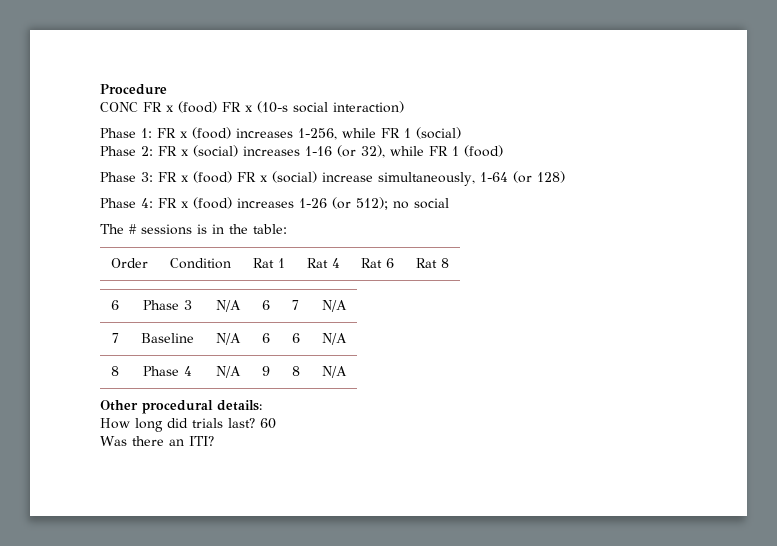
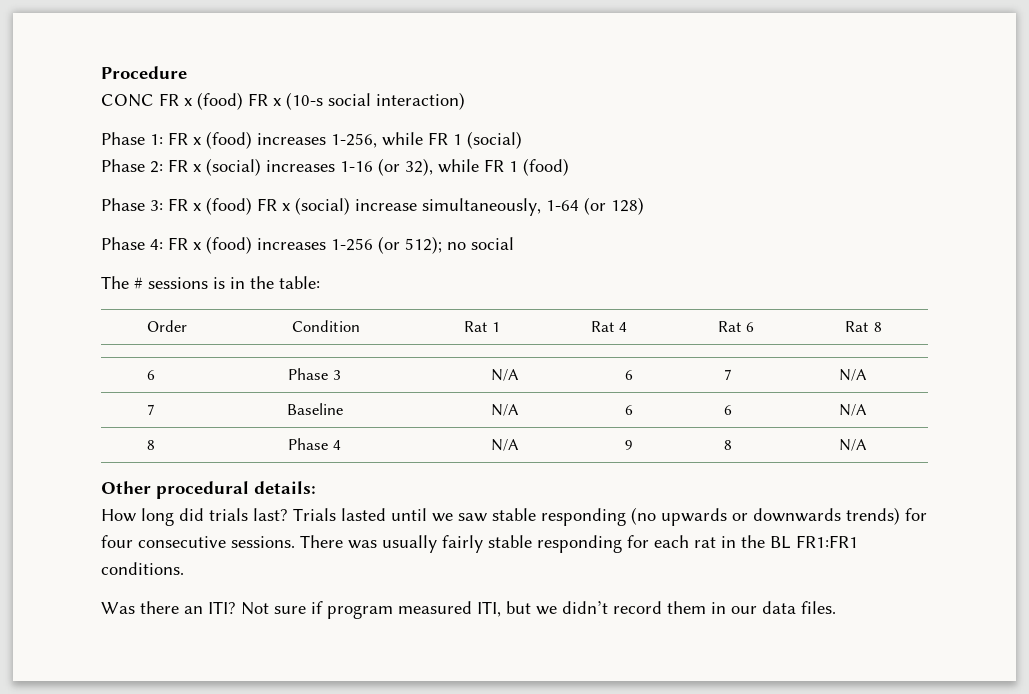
- Phase 4: FR x (food) increases 1-26 (or 512); no social
+ Phase 4: FR x (food) increases 1-256 (or 512); no social
- 60
- Was there an ITI?
+ Trials lasted until we saw stable responding (no upwards or downwards trends) for four consecutive sessions. There was usually fairly stable responding for each rat in the BL FR1:FR1 conditions.
+ Was there an ITI? Not sure if program measured ITI, but we didn’t record them in our data files.

